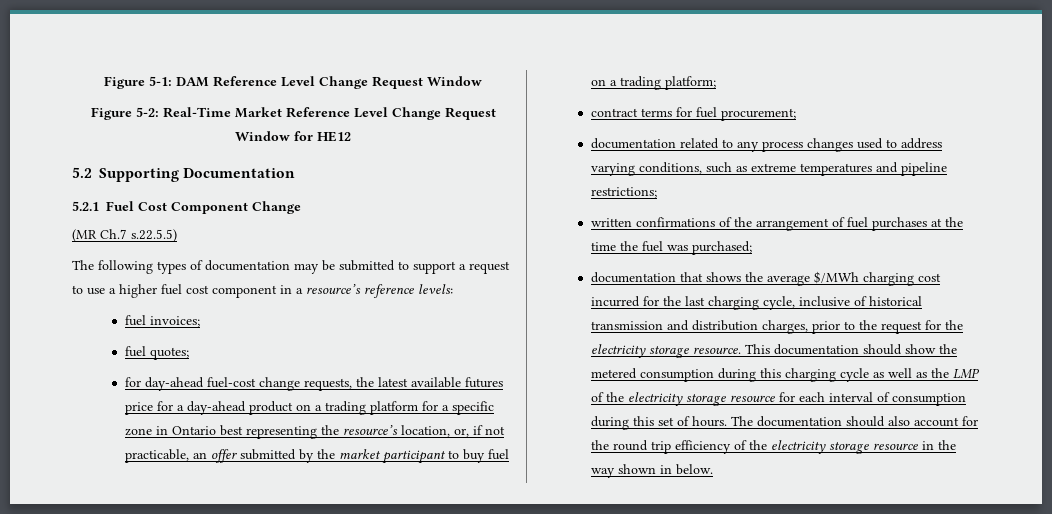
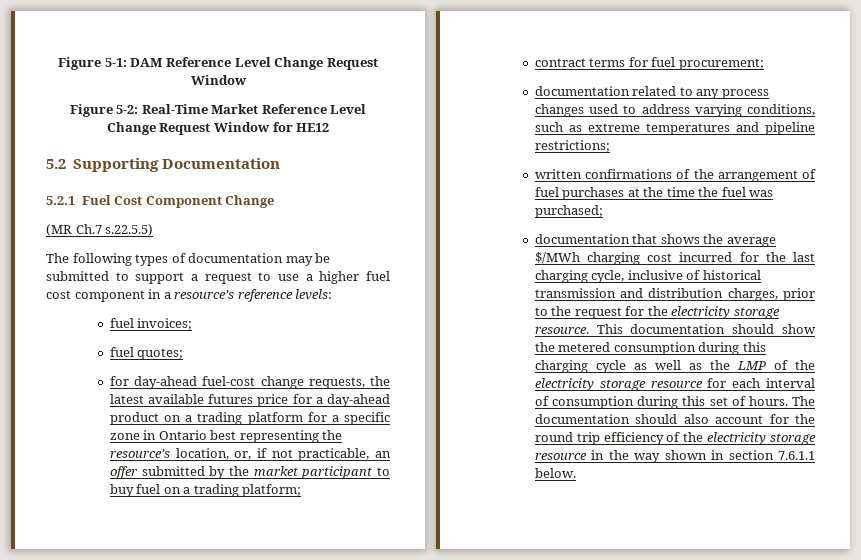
- The documentation should also account for the round trip efficiency of the electricity storage resource in the way shown in below.
+ The documentation should also account for the round trip efficiency of the electricity storage resource in the way shown in section 7.6.1.1 below.

